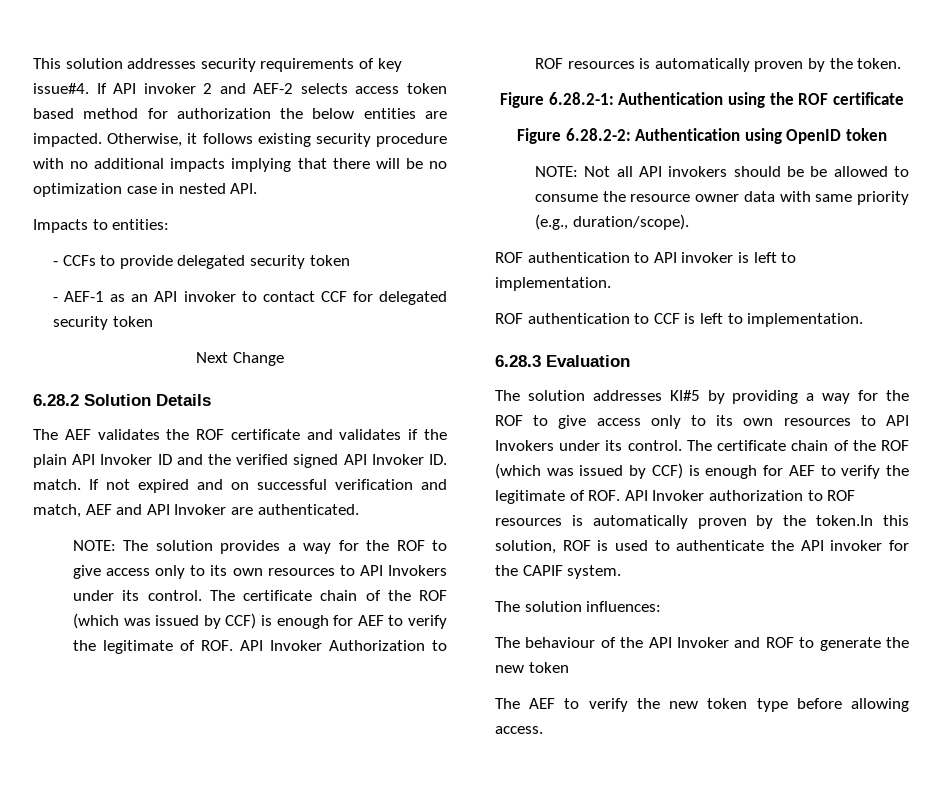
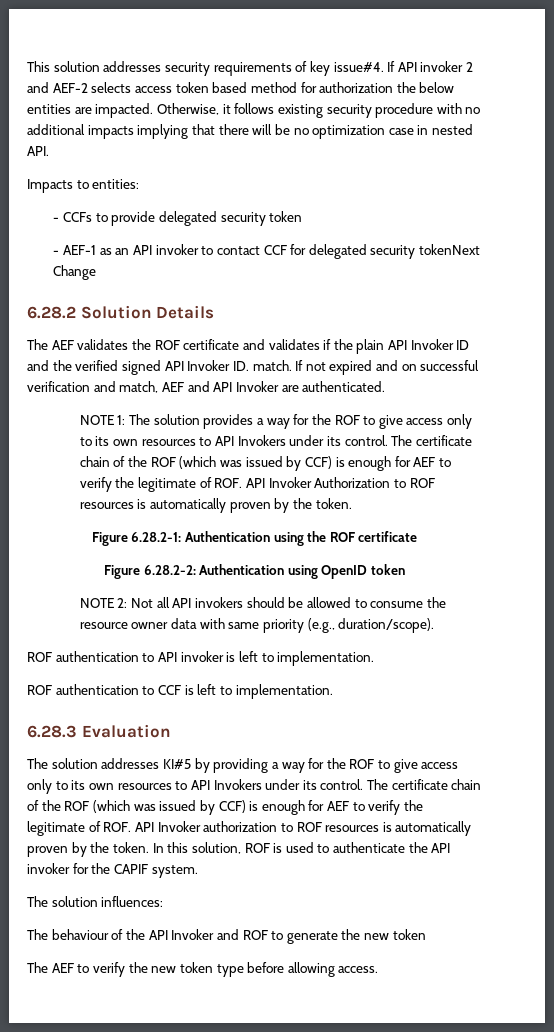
- - AEF-1 as an API invoker to contact CCF for delegated security token
- Next Change
+ - AEF-1 as an API invoker to contact CCF for delegated security tokenNext Change
- NOTE: The solution provides a way for the ROF to give access only to its own resources to API Invokers under its control.
+ NOTE 1: The solution provides a way for the ROF to give access only to its own resources to API Invokers under its control.
- NOTE: Not all API invokers should be be allowed to consume the resource owner data with same priority (e.g., duration/scope).
+ NOTE 2: Not all API invokers should be allowed to consume the resource owner data with same priority (e.g., duration/scope).
- The certificate chain of the ROF (which was issued by CCF) is enough for AEF to verify the legitimate of ROF. API Invoker authorization to ROF resources is automatically proven by the token.In this solution, ROF is used to authenticate the API invoker for the CAPIF system.
+ The certificate chain of the ROF (which was issued by CCF) is enough for AEF to verify the legitimate of ROF. API Invoker authorization to ROF resources is automatically proven by the token. In this solution, ROF is used to authenticate the API invoker for the CAPIF system.

